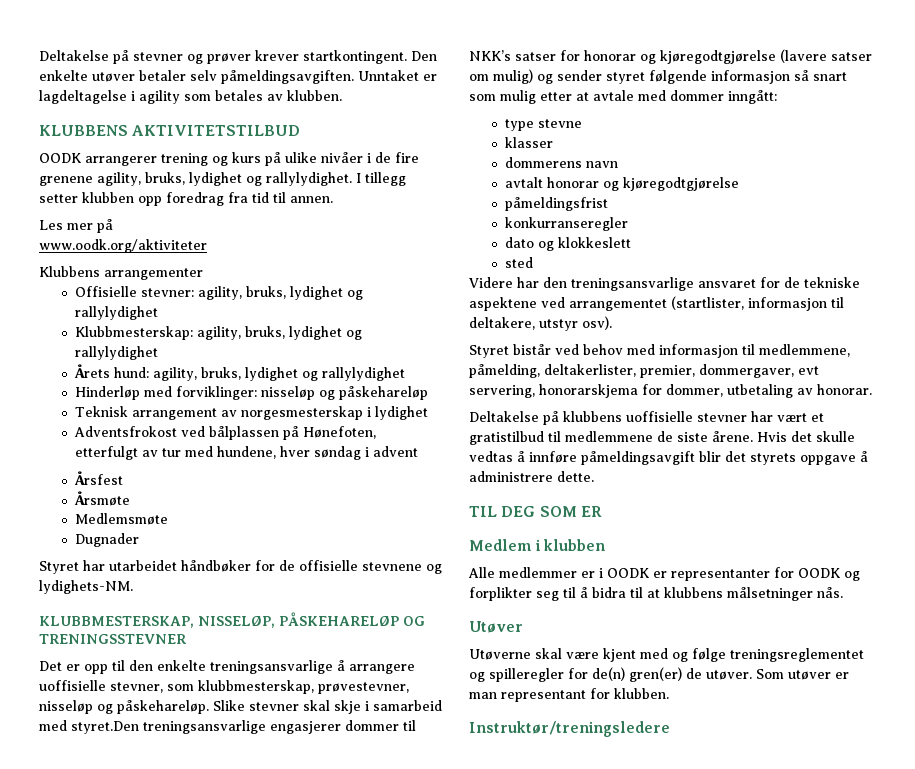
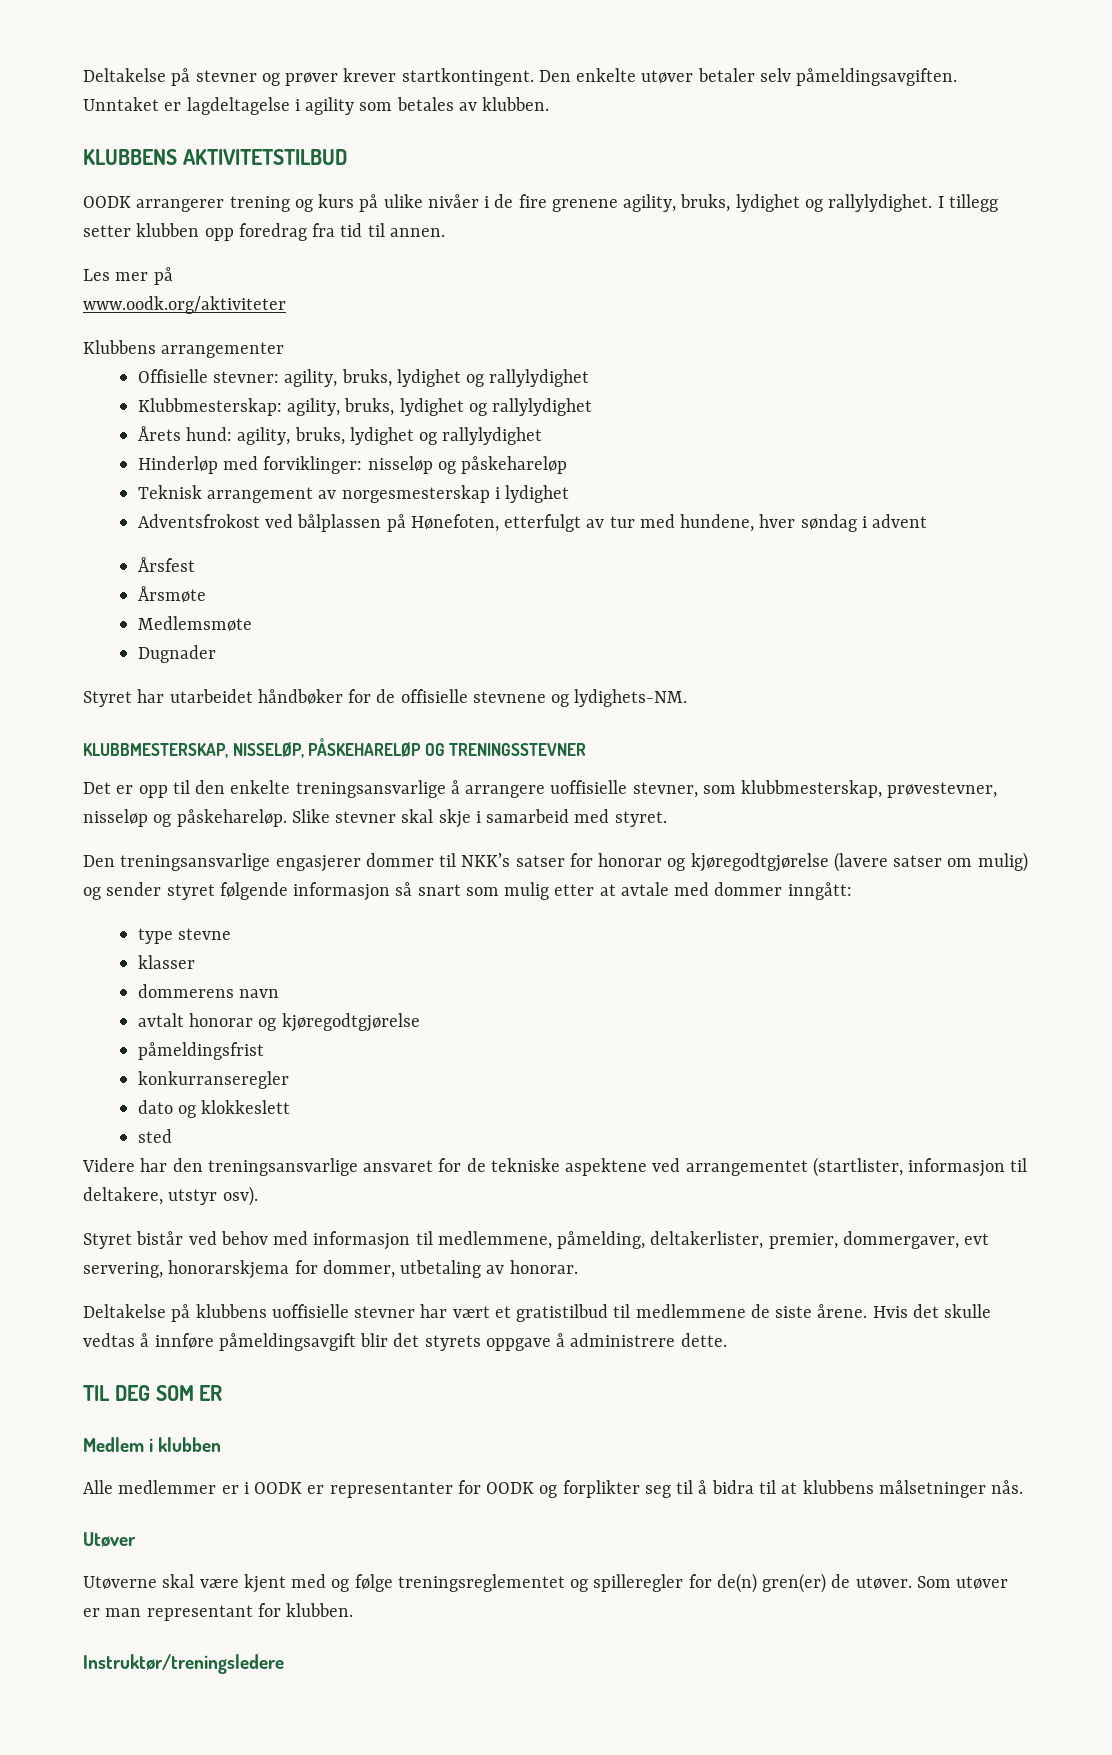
- Slike stevner skal skje i samarbeid med styret.Den treningsansvarlige engasjerer dommer til NKK’s satser for honorar og kjøregodtgjørelse (lavere satser om mulig) og sender styret følgende informasjon så snart som mulig etter at avtale med dommer inngått:
+ Slike stevner skal skje i samarbeid med styret.
+ Den treningsansvarlige engasjerer dommer til NKK’s satser for honorar og kjøregodtgjørelse (lavere satser om mulig) og sender styret følgende informasjon så snart som mulig etter at avtale med dommer inngått:

